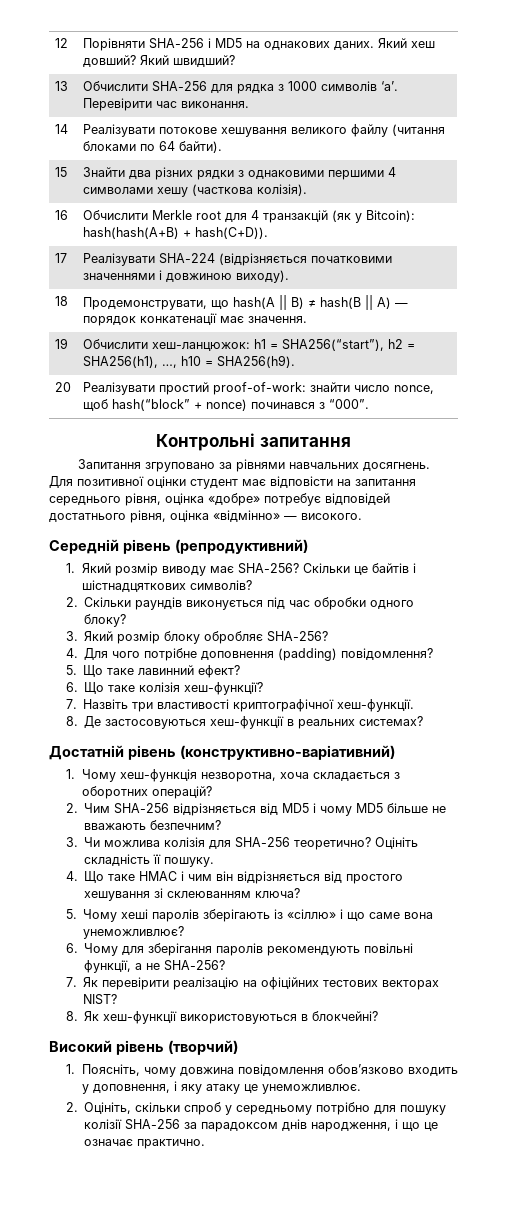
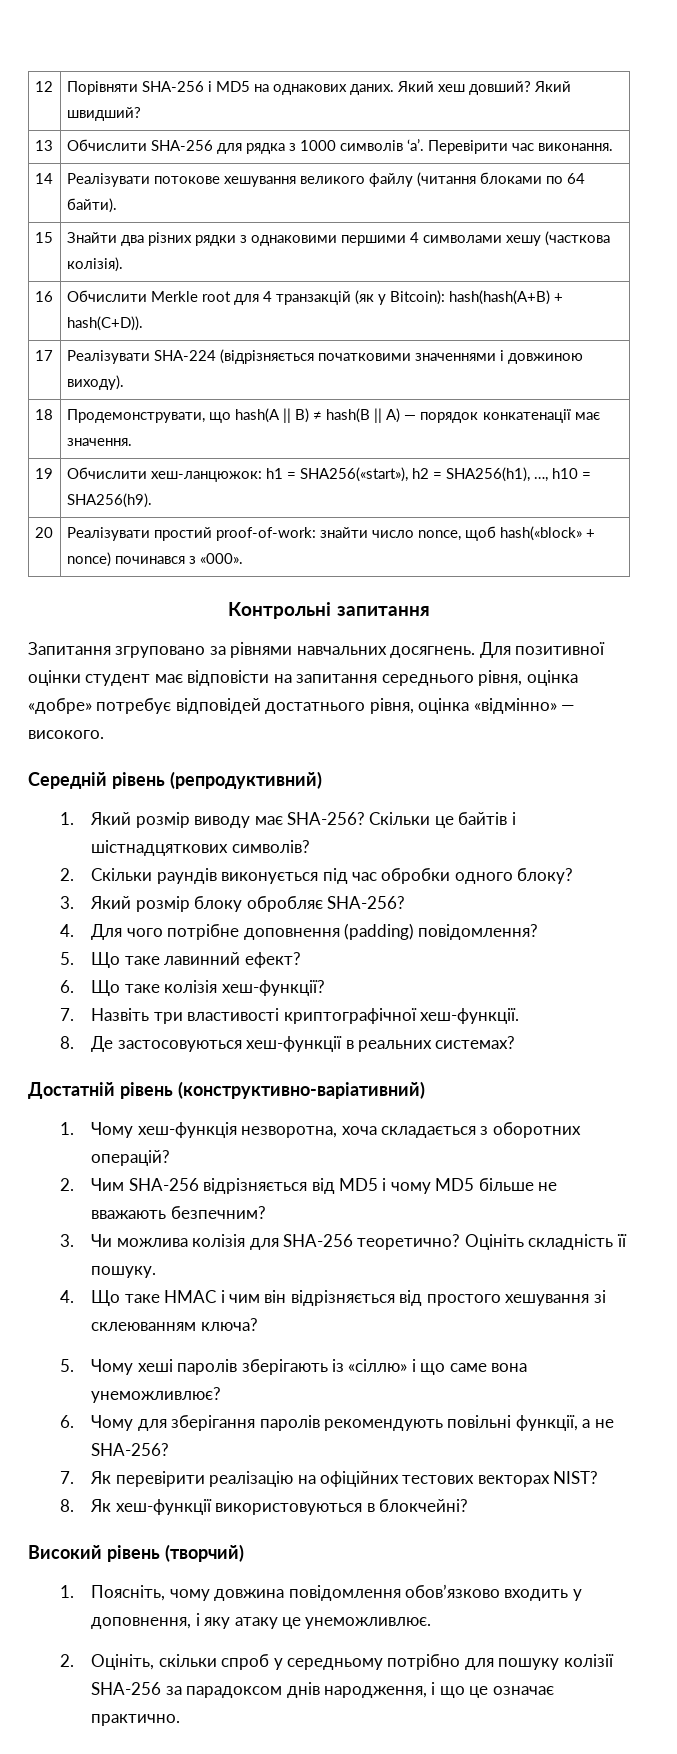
- 19 | Обчислити хеш-ланцюжок: h1 = SHA256(“start”), h2 = SHA256(h1), …, h10 = SHA256(h9).
+ 19 | Обчислити хеш-ланцюжок: h1 = SHA256(«start»), h2 = SHA256(h1), …, h10 = SHA256(h9).
- 20 | Реалізувати простий proof-of-work: знайти число nonce, щоб hash(“block” + nonce) починався з “000”.
+ 20 | Реалізувати простий proof-of-work: знайти число nonce, щоб hash(«block» + nonce) починався з «000».

